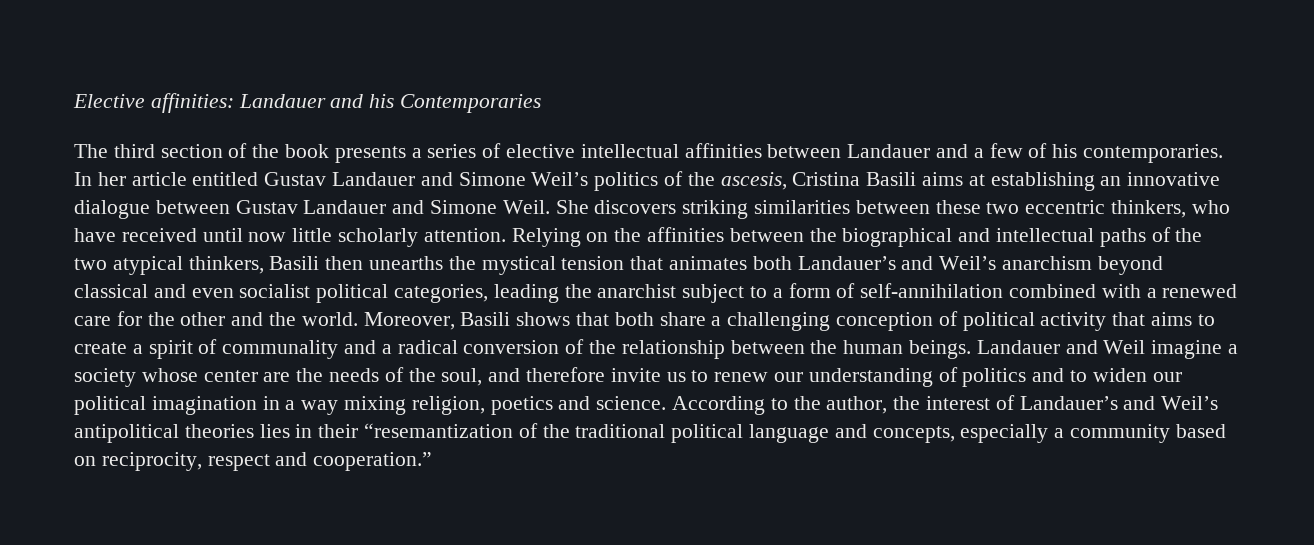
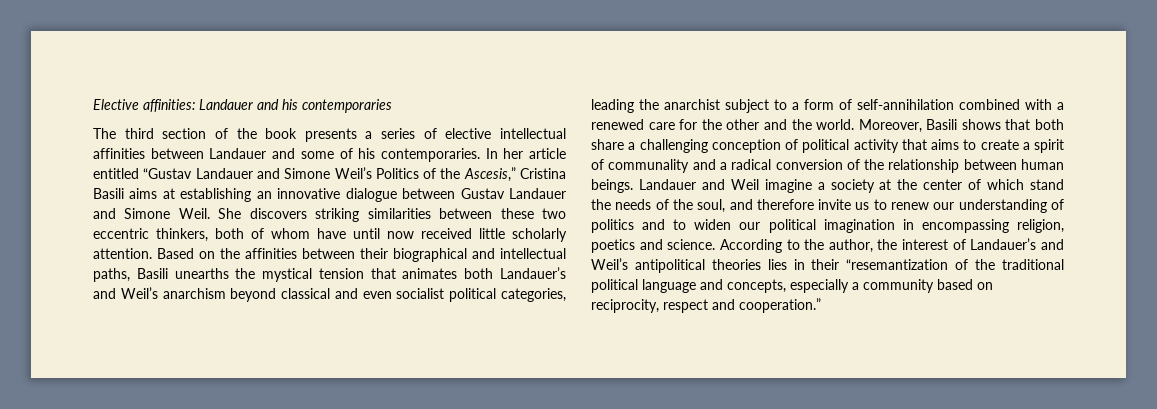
- Elective affinities: Landauer and his Contemporaries
+ Elective affinities: Landauer and his contemporaries
- The third section of the book presents a series of elective intellectual affinities between Landauer and a few of his contemporaries.
+ The third section of the book presents a series of elective intellectual affinities between Landauer and some of his contemporaries.
- In her article entitled Gustav Landauer and Simone Weil’s politics of the ascesis, Cristina Basili aims at establishing an innovative dialogue between Gustav Landauer and Simone Weil.
+ In her article entitled “Gustav Landauer and Simone Weil’s Politics of the Ascesis,” Cristina Basili aims at establishing an innovative dialogue between Gustav Landauer and Simone Weil.
- She discovers striking similarities between these two eccentric thinkers, who have received until now little scholarly attention.
+ She discovers striking similarities between these two eccentric thinkers, both of whom have until now received little scholarly attention.
- Relying on the affinities between the biographical and intellectual paths of the two atypical thinkers, Basili then unearths the mystical tension that animates both Landauer’s and Weil’s anarchism beyond classical and even socialist political categories, leading the anarchist subject to a form of self-annihilation combined with a renewed care for the other and the world.
+ Based on the affinities between their biographical and intellectual paths, Basili unearths the mystical tension that animates both Landauer’s and Weil’s anarchism beyond classical and even socialist political categories, leading the anarchist subject to a form of self-annihilation combined with a renewed care for the other and the world.
- Moreover, Basili shows that both share a challenging conception of political activity that aims to create a spirit of communality and a radical conversion of the relationship between the human beings.
+ Moreover, Basili shows that both share a challenging conception of political activity that aims to create a spirit of communality and a radical conversion of the relationship between human beings.
- Landauer and Weil imagine a society whose center are the needs of the soul, and therefore invite us to renew our understanding of politics and to widen our political imagination in a way mixing religion, poetics and science.
+ Landauer and Weil imagine a society at the center of which stand the needs of the soul, and therefore invite us to renew our understanding of politics and to widen our political imagination in encompassing religion, poetics and science.

